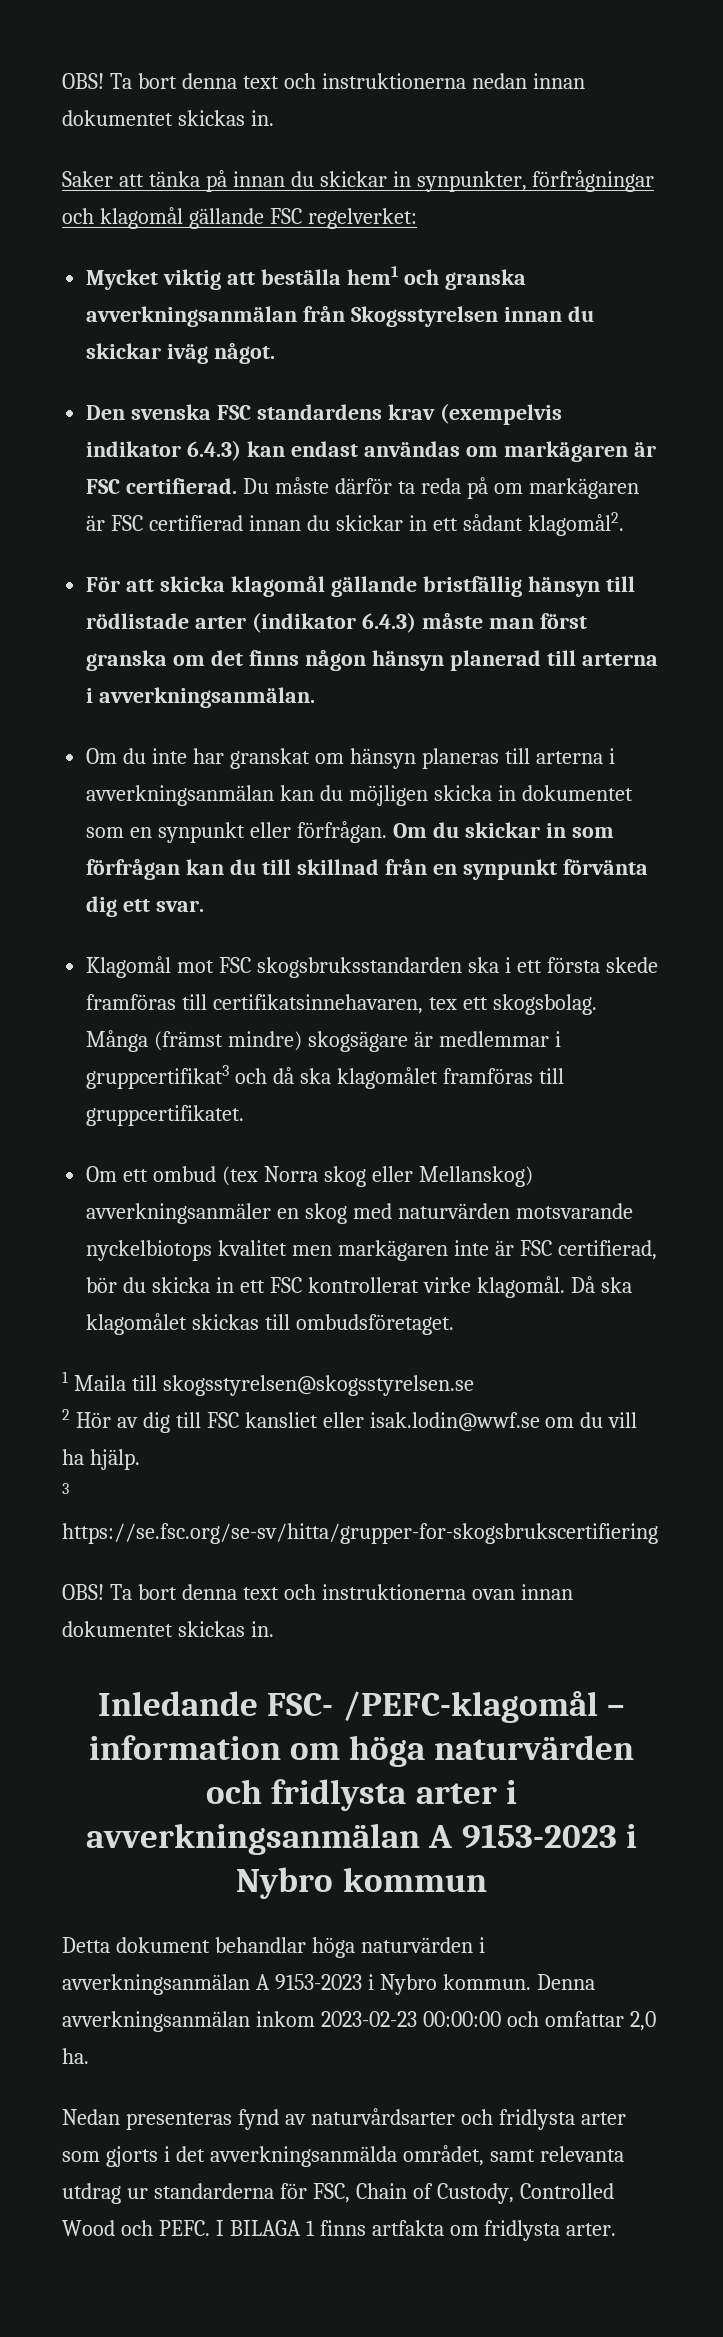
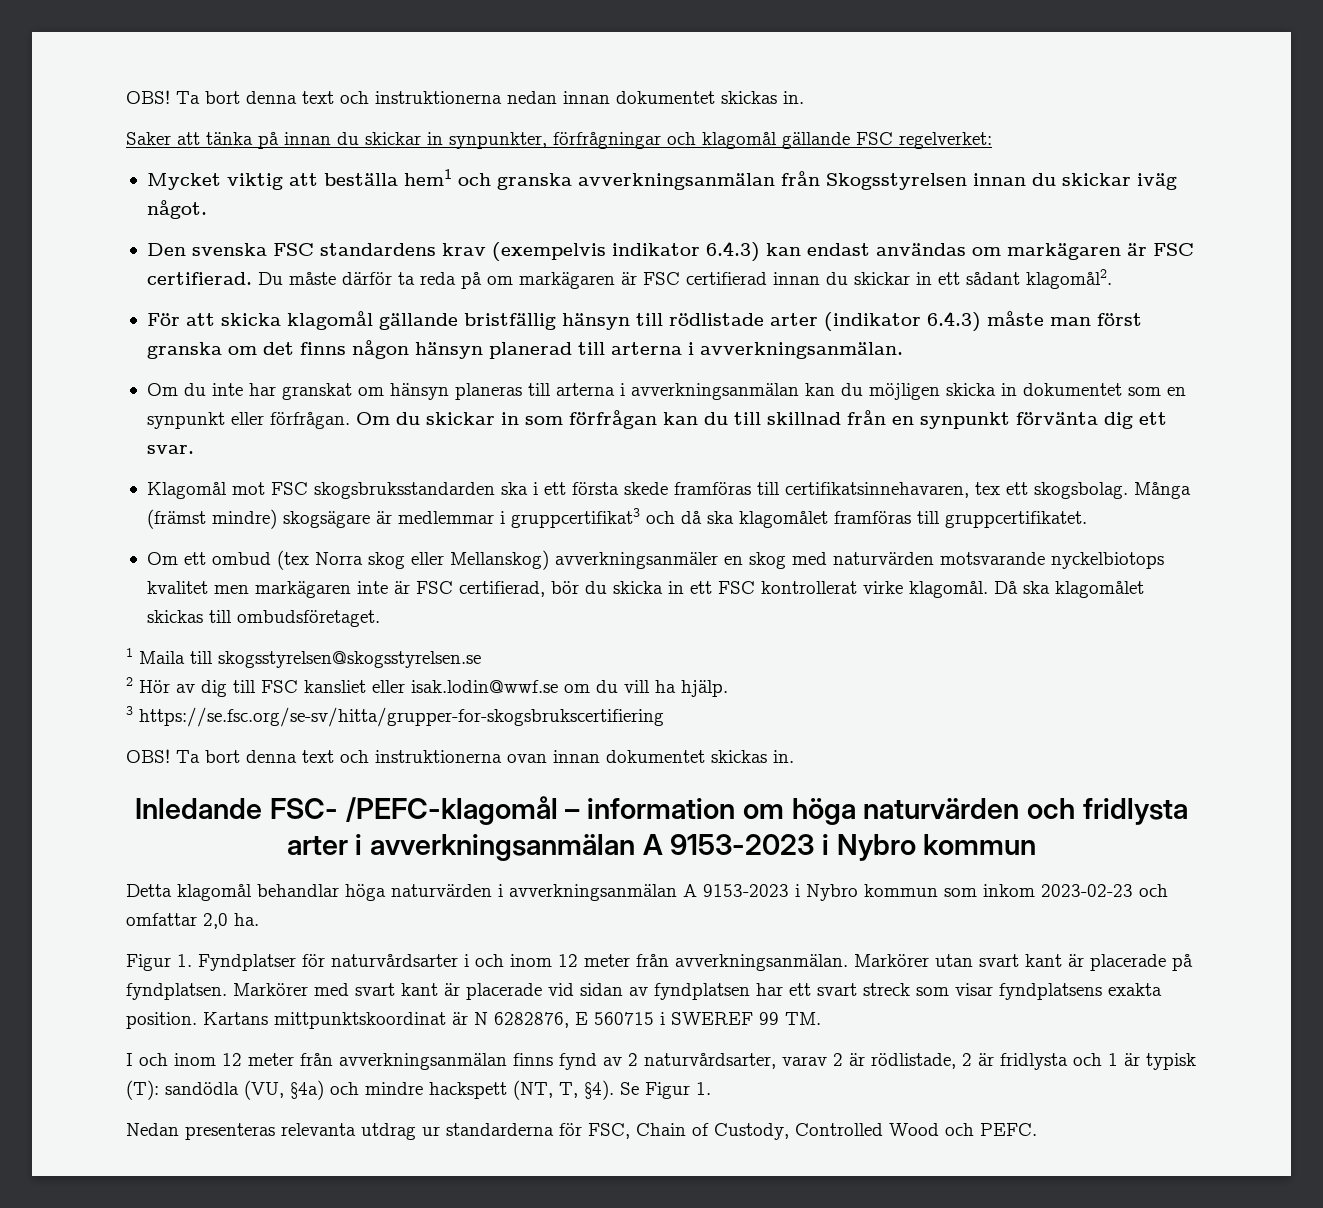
- Detta dokument behandlar höga naturvärden i avverkningsanmälan A 9153-2023 i Nybro kommun. Denna avverkningsanmälan inkom 2023-02-23 00:00:00 och omfattar 2,0 ha.
+ Detta klagomål behandlar höga naturvärden i avverkningsanmälan A 9153-2023 i Nybro kommun som inkom 2023-02-23 och omfattar 2,0 ha.
- Nedan presenteras fynd av naturvårdsarter och fridlysta arter som gjorts i det avverkningsanmälda området, samt relevanta utdrag ur standarderna för FSC, Chain of Custody, Controlled Wood och PEFC. I BILAGA 1 finns artfakta om fridlysta arter.
+ Figur 1. Fyndplatser för naturvårdsarter i och inom 12 meter från avverkningsanmälan. Markörer utan svart kant är placerade på fyndplatsen. Markörer med svart kant är placerade vid sidan av fyndplatsen har ett svart streck som visar fyndplatsens exakta position. Kartans mittpunktskoordinat är N 6282876, E 560715 i SWEREF 99 TM.
+ I och inom 12 meter från avverkningsanmälan finns fynd av 2 naturvårdsarter, varav 2 är rödlistade, 2 är fridlysta och 1 är typisk (T): sandödla (VU, §4a) och mindre hackspett (NT, T, §4). Se Figur 1.
+ Nedan presenteras relevanta utdrag ur standarderna för FSC, Chain of Custody, Controlled Wood och PEFC.

